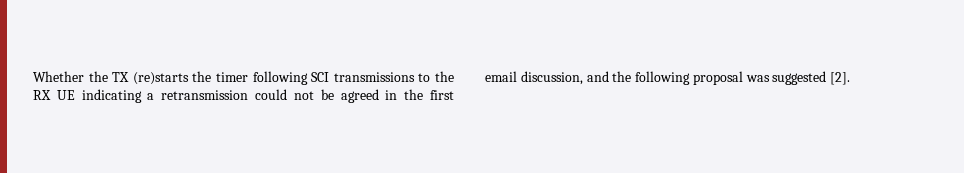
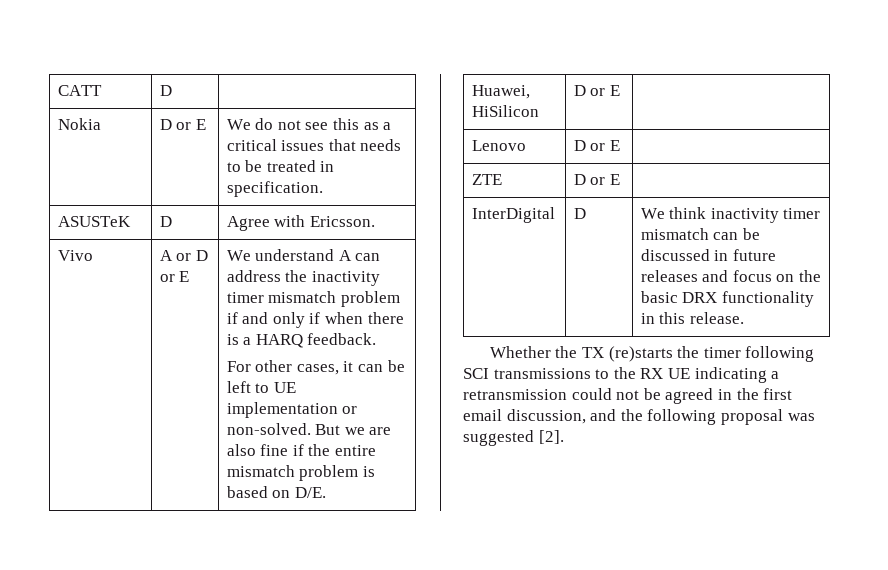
+ CATT | D |
+ Nokia | D or E | We do not see this as a critical issues that needs to be treated in specification.
+ ASUSTeK | D | Agree with Ericsson.
+ Vivo | A or D or E | We understand A can address the inactivity timer mismatch problem if and only if when there is a HARQ feedback.
+ For other cases, it can be left to UE implementation or non-solved. But we are also fine if the entire mismatch problem is based on D/E.
+ Huawei, HiSilicon | D or E |
+ Lenovo | D or E |
+ ZTE | D or E |
+ InterDigital | D | We think inactivity timer mismatch can be discussed in future releases and focus on the basic DRX functionality in this release.

